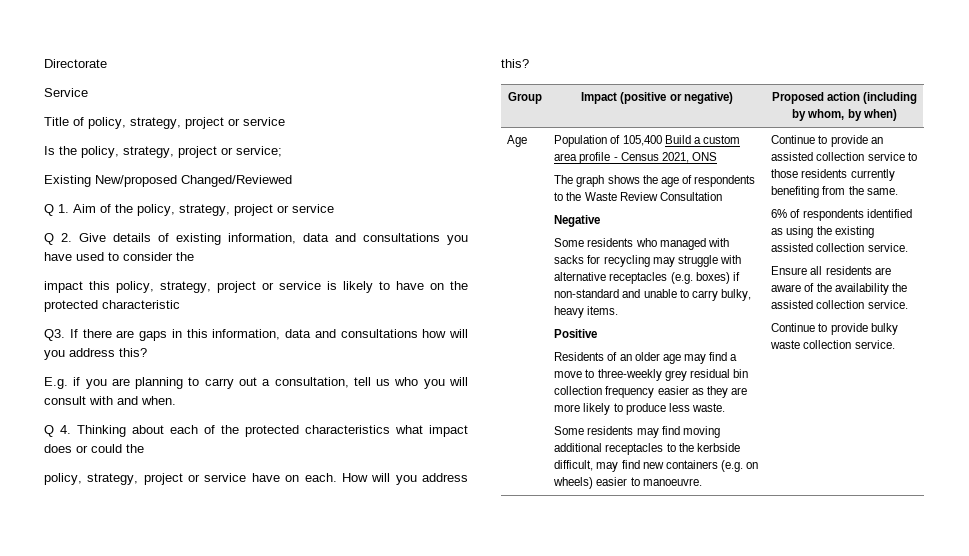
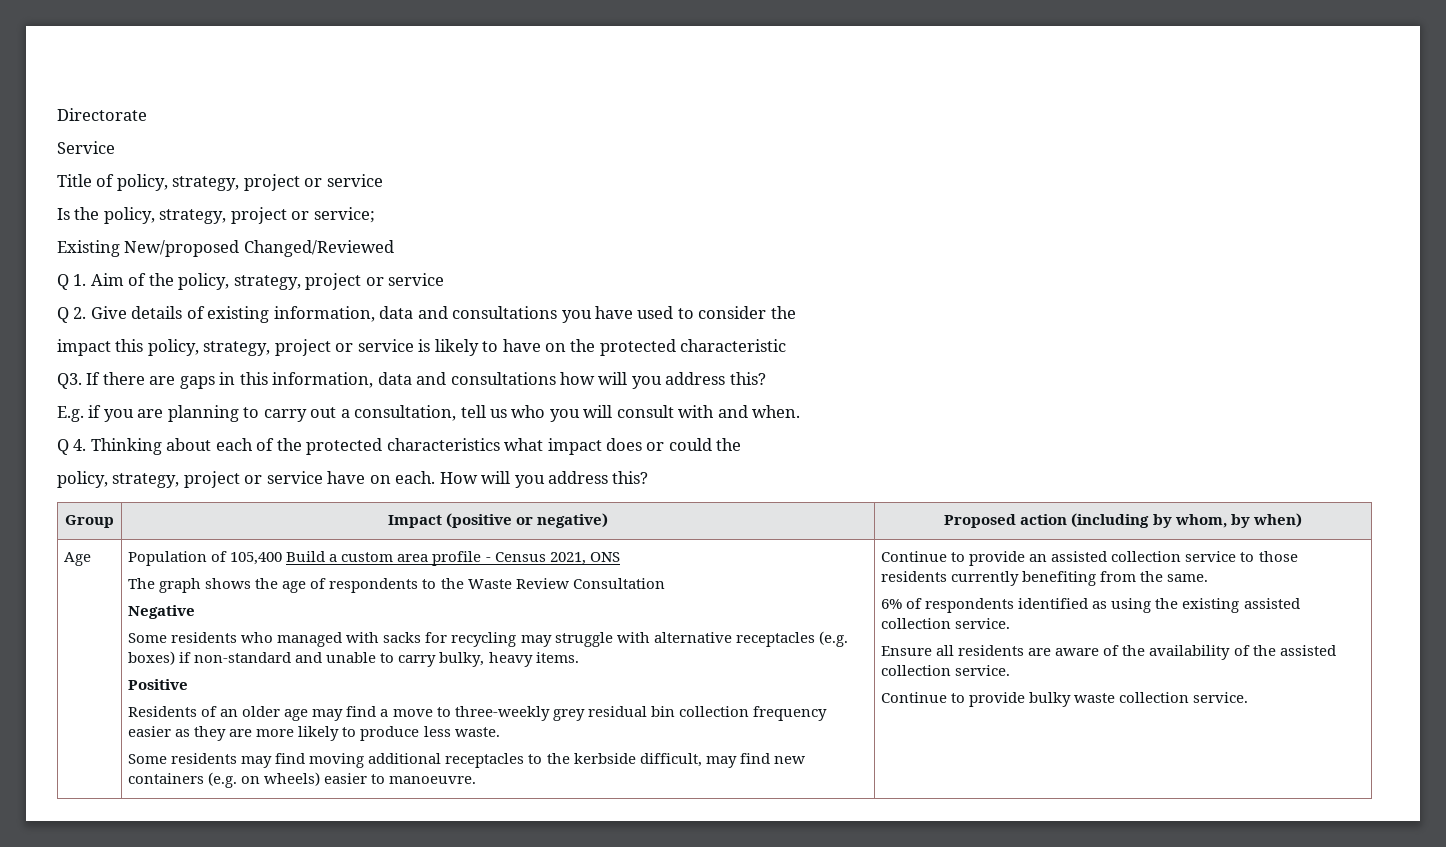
- Ensure all residents are aware of the availability the assisted collection service.
+ Ensure all residents are aware of the availability of the assisted collection service.

